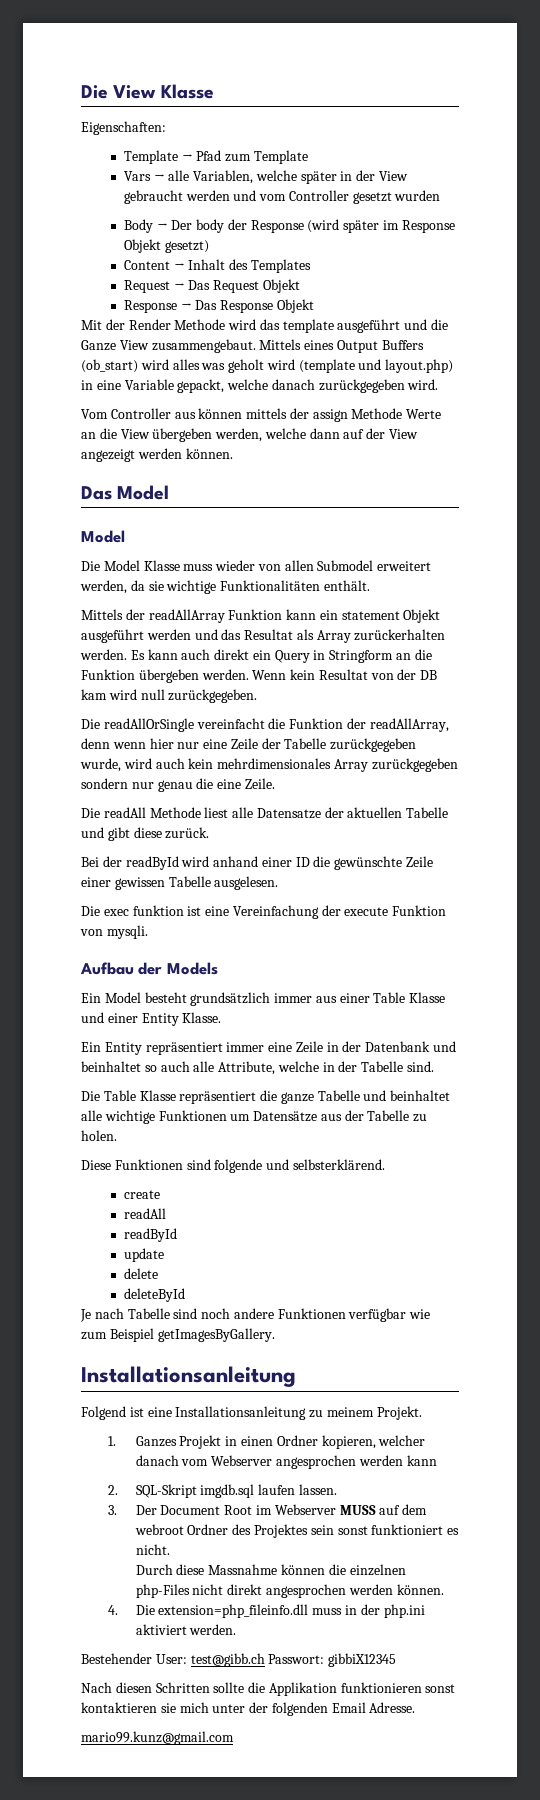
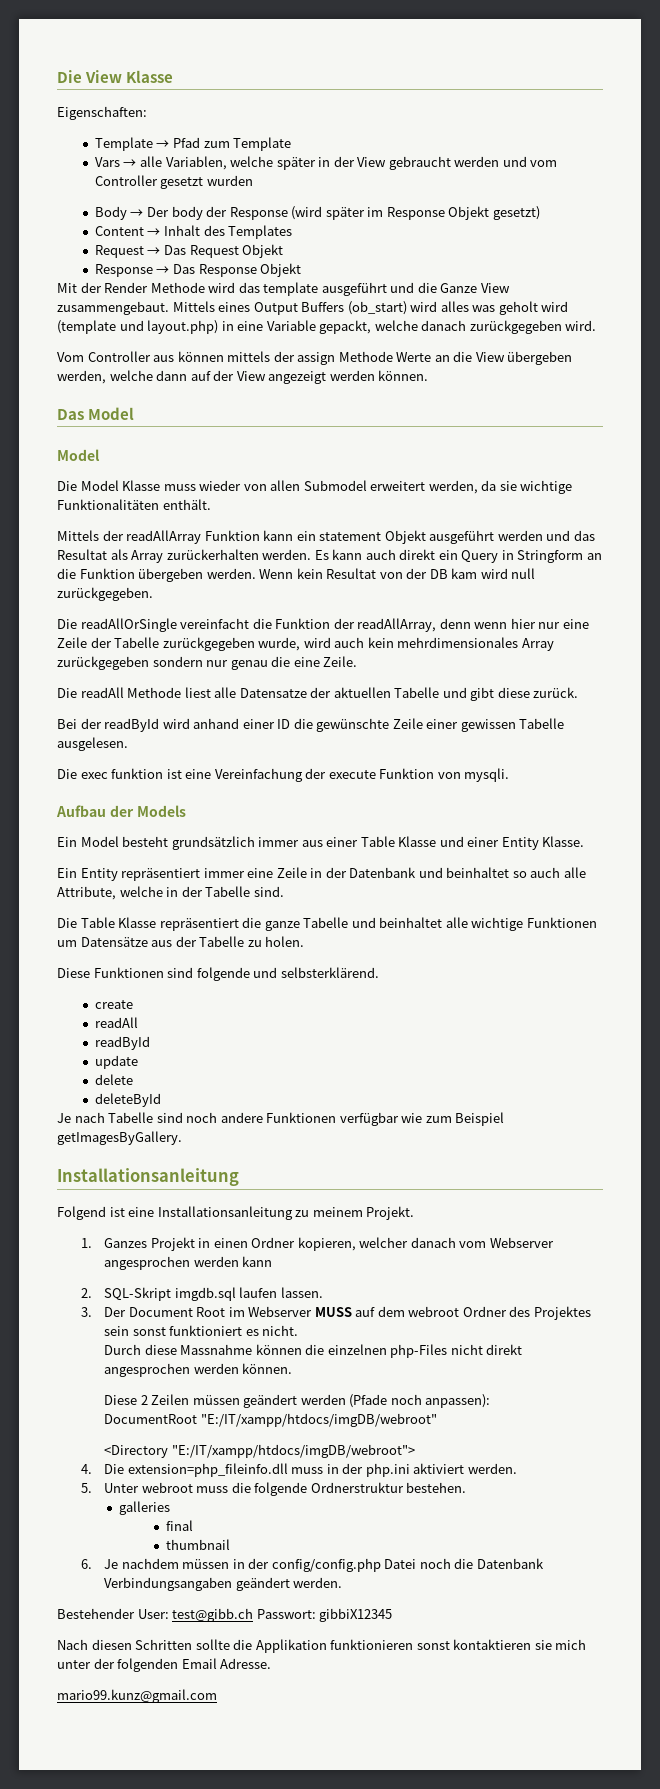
+ Diese 2 Zeilen müssen geändert werden (Pfade noch anpassen):
+ DocumentRoot "E:/IT/xampp/htdocs/imgDB/webroot"
+ <Directory "E:/IT/xampp/htdocs/imgDB/webroot">
+ 5. Unter webroot muss die folgende Ordnerstruktur bestehen.
+ galleries
+ final
+ thumbnail
+ 6. Je nachdem müssen in der config/config.php Datei noch die Datenbank Verbindungsangaben geändert werden.

